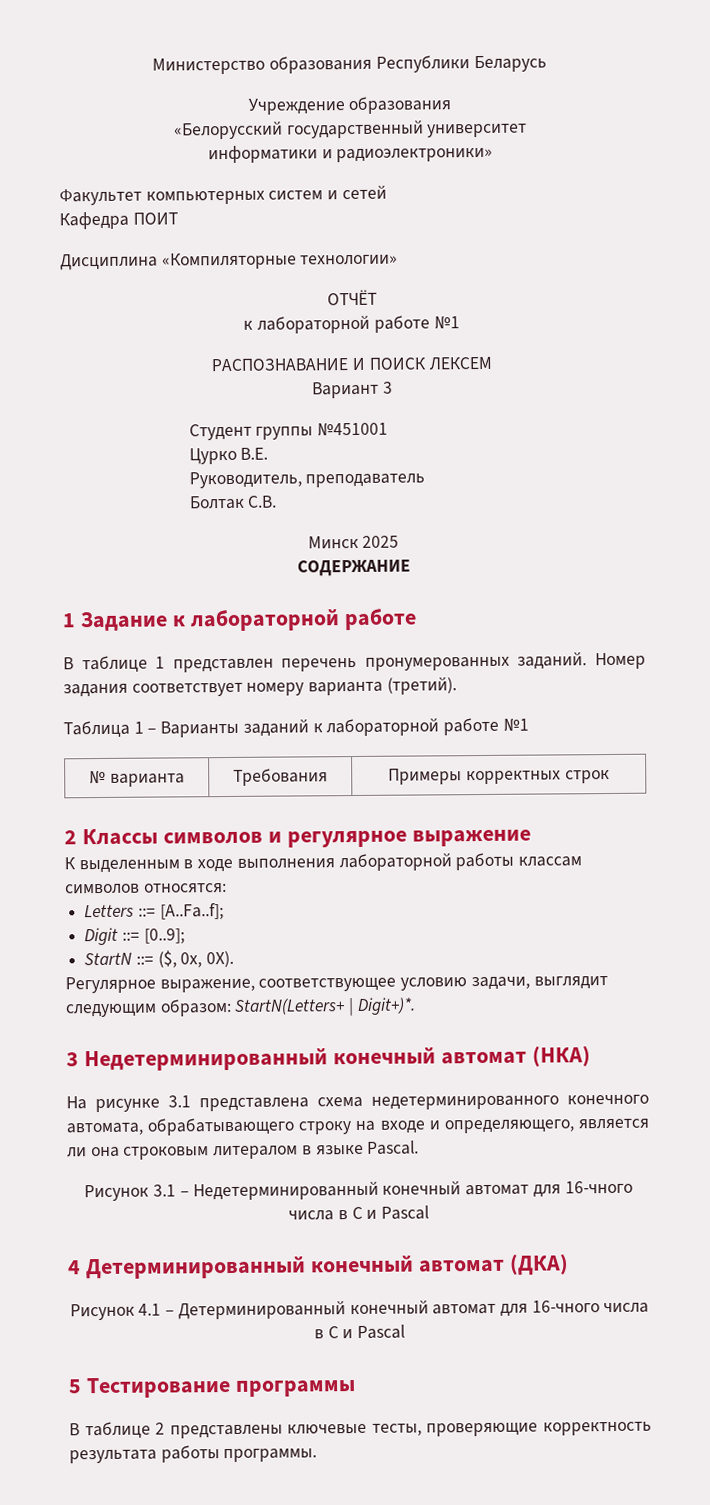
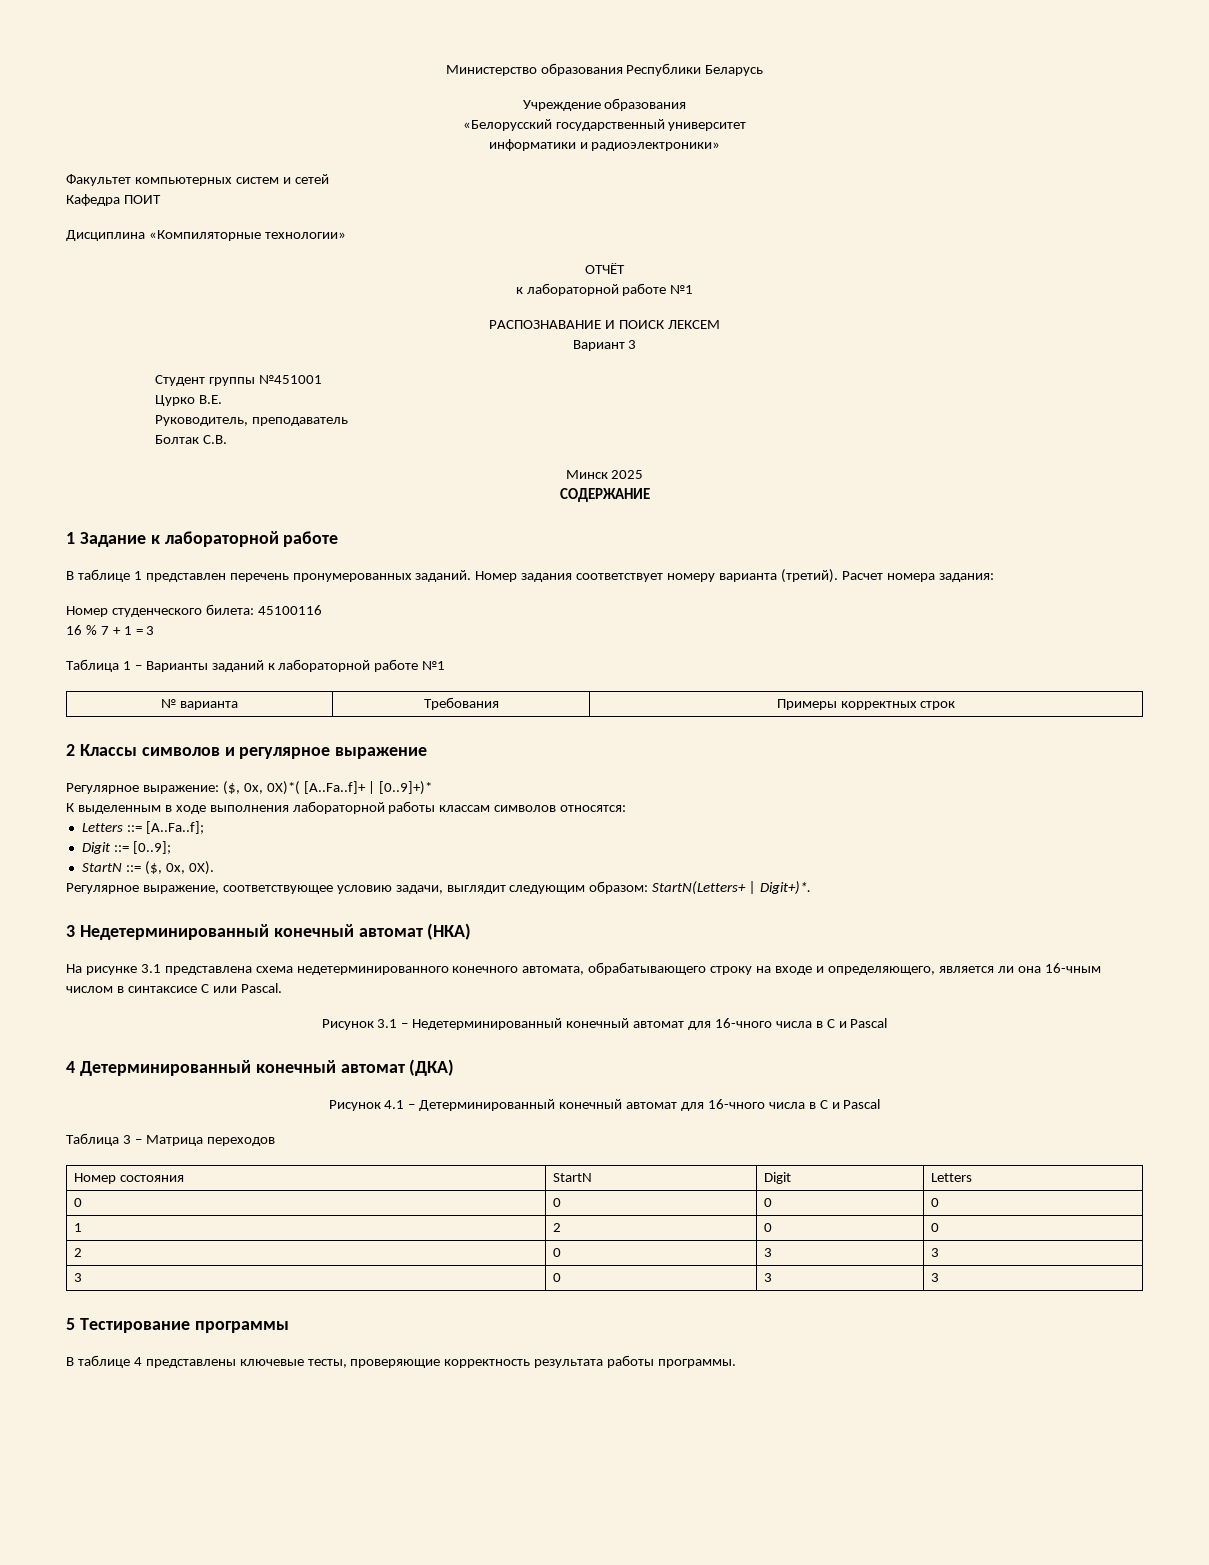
+ Расчет номера задания:
+ Номер студенческого билета: 45100116
+ 16 % 7 + 1 = 3
+ Регулярное выражение: ($, 0x, 0X)*( [A..Fa..f]+ | [0..9]+)*
- На рисунке 3.1 представлена схема недетерминированного конечного автомата, обрабатывающего строку на входе и определяющего, является ли она строковым литералом в языке Pascal.
+ На рисунке 3.1 представлена схема недетерминированного конечного автомата, обрабатывающего строку на входе и определяющего, является ли она 16-чным числом в синтаксисе С или Pascal.
+ Таблица 3 – Матрица переходов
+ Номер состояния | StartN | Digit | Letters
+ 0 | 0 | 0 | 0
+ 1 | 2 | 0 | 0
+ 2 | 0 | 3 | 3
+ 3 | 0 | 3 | 3
- В таблице 2 представлены ключевые тесты, проверяющие корректность результата работы программы.
+ В таблице 4 представлены ключевые тесты, проверяющие корректность результата работы программы.

